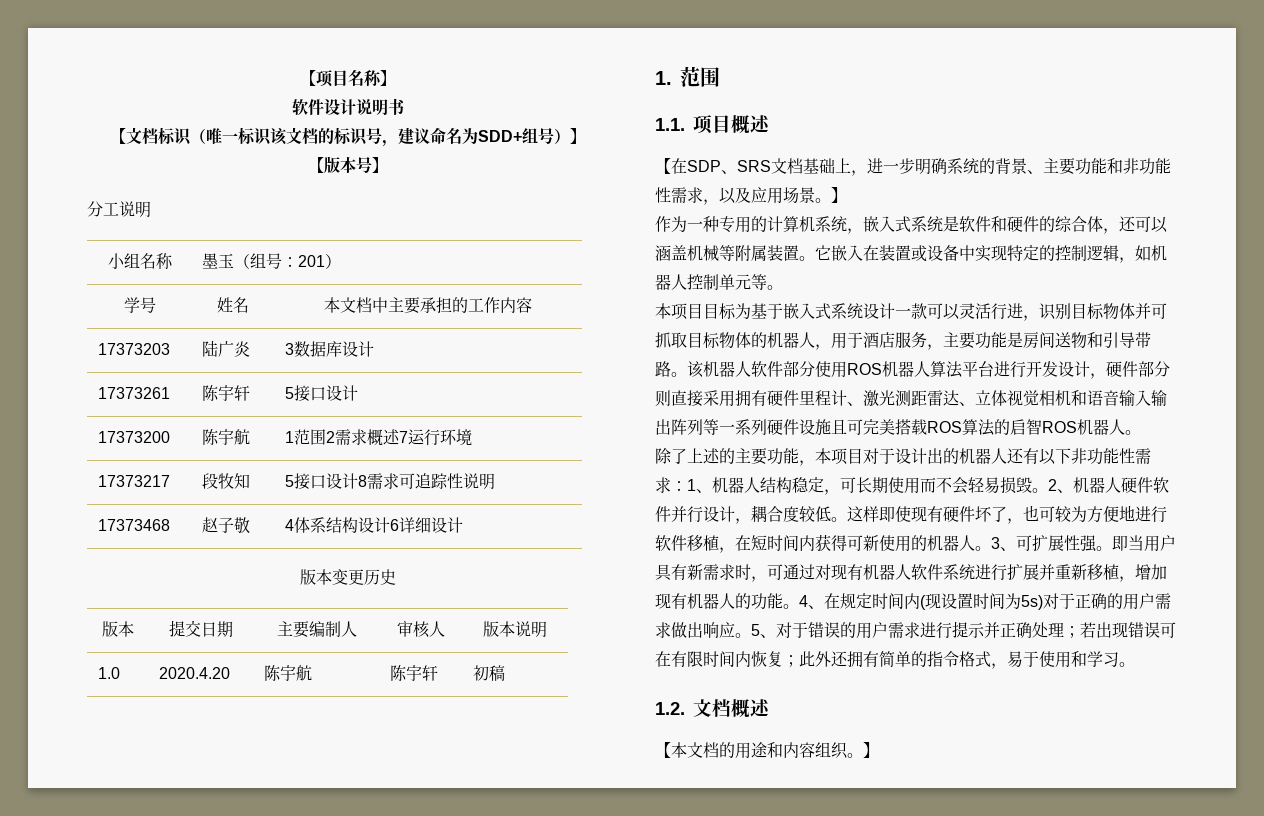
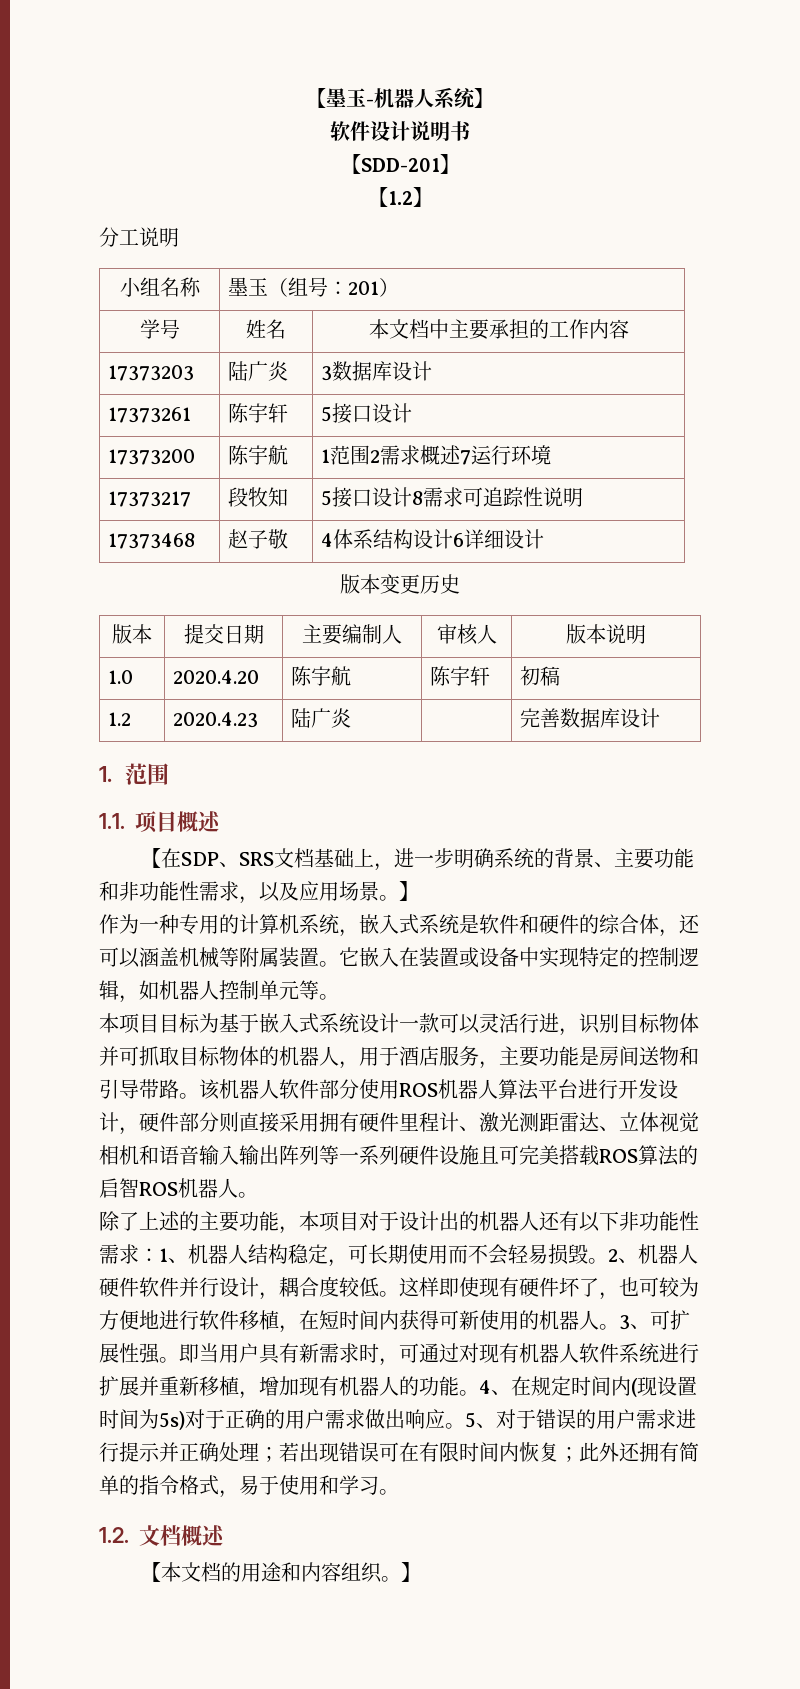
- 【项目名称】
+ 【墨玉-机器人系统】
- 【文档标识（唯一标识该文档的标识号，建议命名为SDD+组号）】
+ 【SDD-201】
- 【版本号】
+ 【1.2】
+ 1.2 | 2020.4.23 | 陆广炎 | | 完善数据库设计

